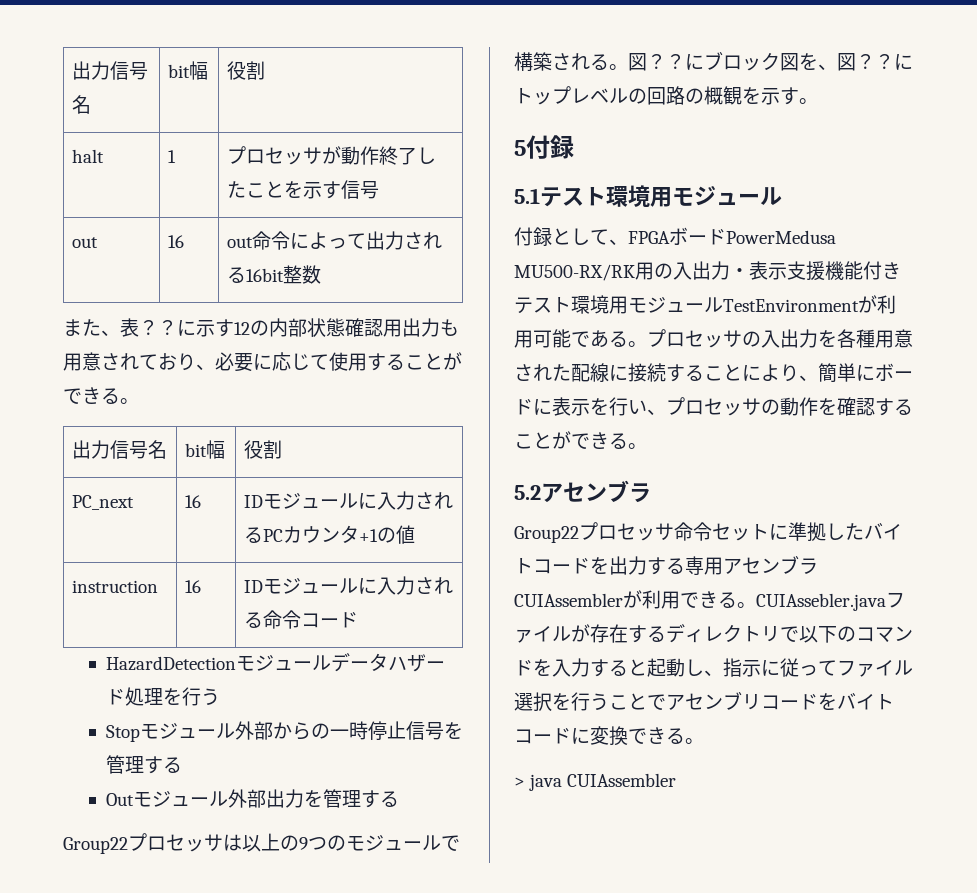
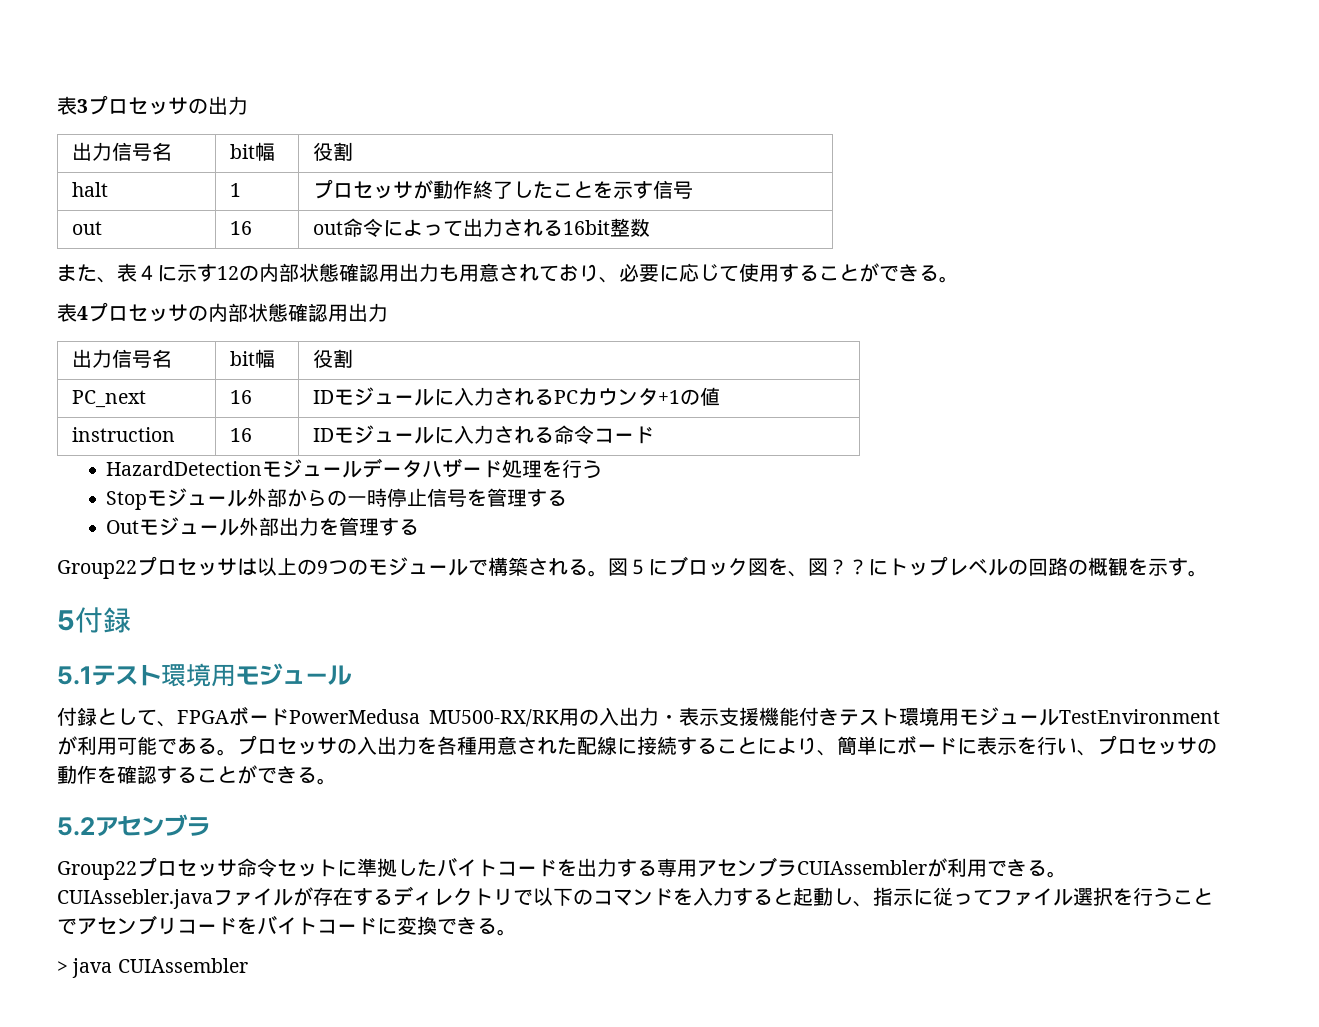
+ 表3プロセッサの出力
- また、表？？に示す12の内部状態確認用出力も用意されており、必要に応じて使用することができる。
+ また、表４に示す12の内部状態確認用出力も用意されており、必要に応じて使用することができる。
+ 表4プロセッサの内部状態確認用出力
- 図？？にブロック図を、図？
+ 図５にブロック図を、図？

